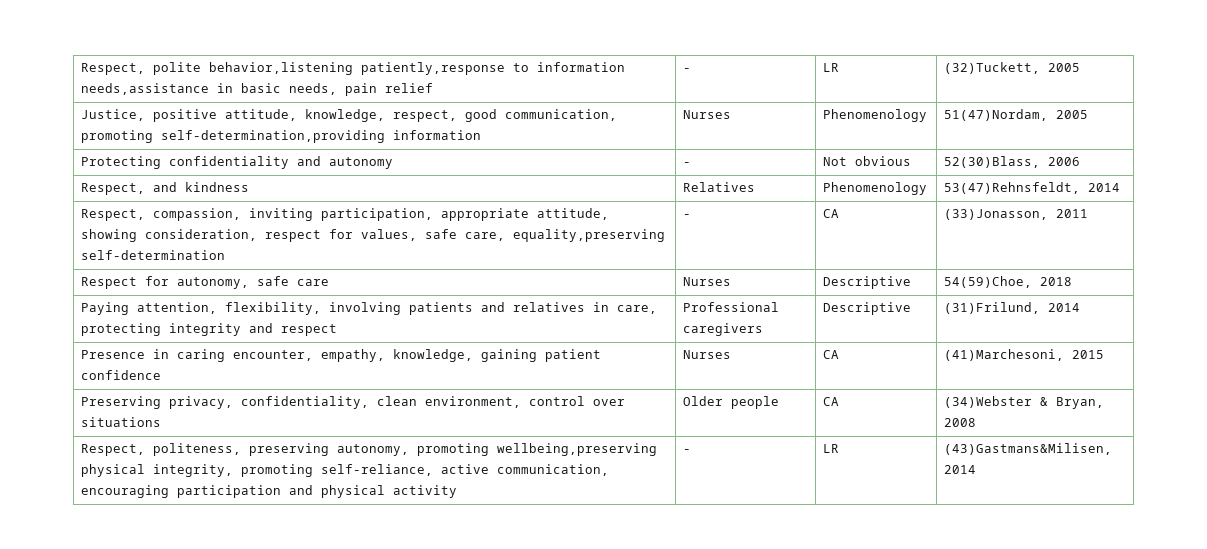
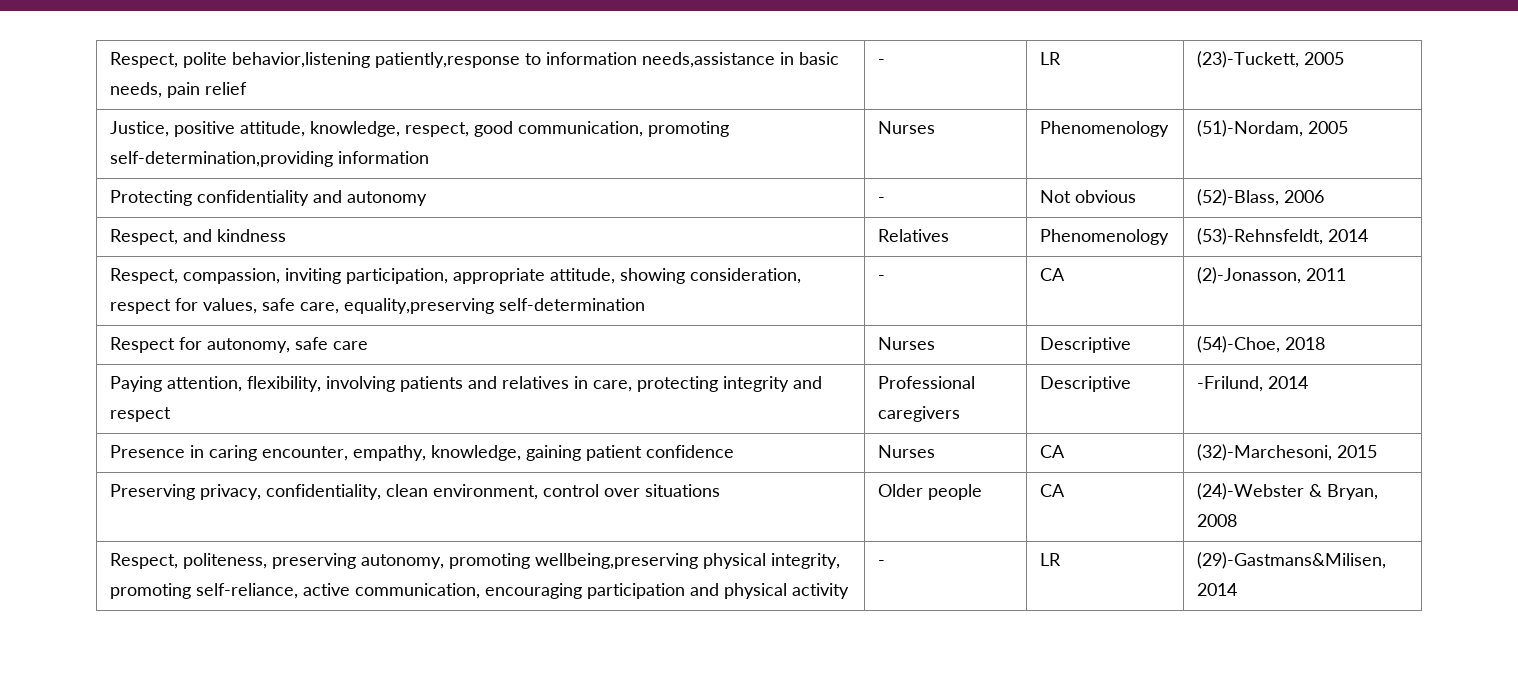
- Respect, polite behavior,listening patiently,response to information needs,assistance in basic needs, pain relief | - | LR | (32)Tuckett, 2005
+ Respect, polite behavior,listening patiently,response to information needs,assistance in basic needs, pain relief | - | LR | (23)-Tuckett, 2005
- Justice, positive attitude, knowledge, respect, good communication, promoting self-determination,providing information | Nurses | Phenomenology | 51(47)Nordam, 2005
+ Justice, positive attitude, knowledge, respect, good communication, promoting self-determination,providing information | Nurses | Phenomenology | (51)-Nordam, 2005
- Protecting confidentiality and autonomy | - | Not obvious | 52(30)Blass, 2006
+ Protecting confidentiality and autonomy | - | Not obvious | (52)-Blass, 2006
- Respect, and kindness | Relatives | Phenomenology | 53(47)Rehnsfeldt, 2014
+ Respect, and kindness | Relatives | Phenomenology | (53)-Rehnsfeldt, 2014
- Respect, compassion, inviting participation, appropriate attitude, showing consideration, respect for values, safe care, equality,preserving self-determination | - | CA | (33)Jonasson, 2011
+ Respect, compassion, inviting participation, appropriate attitude, showing consideration, respect for values, safe care, equality,preserving self-determination | - | CA | (2)-Jonasson, 2011
- Respect for autonomy, safe care | Nurses | Descriptive | 54(59)Choe, 2018
+ Respect for autonomy, safe care | Nurses | Descriptive | (54)-Choe, 2018
- Paying attention, flexibility, involving patients and relatives in care, protecting integrity and respect | Professional caregivers | Descriptive | (31)Frilund, 2014
+ Paying attention, flexibility, involving patients and relatives in care, protecting integrity and respect | Professional caregivers | Descriptive | -Frilund, 2014
- Presence in caring encounter, empathy, knowledge, gaining patient confidence | Nurses | CA | (41)Marchesoni, 2015
+ Presence in caring encounter, empathy, knowledge, gaining patient confidence | Nurses | CA | (32)-Marchesoni, 2015
- Preserving privacy, confidentiality, clean environment, control over situations | Older people | CA | (34)Webster & Bryan, 2008
+ Preserving privacy, confidentiality, clean environment, control over situations | Older people | CA | (24)-Webster & Bryan, 2008
- Respect, politeness, preserving autonomy, promoting wellbeing,preserving physical integrity, promoting self-reliance, active communication, encouraging participation and physical activity | - | LR | (43)Gastmans&Milisen, 2014
+ Respect, politeness, preserving autonomy, promoting wellbeing,preserving physical integrity, promoting self-reliance, active communication, encouraging participation and physical activity | - | LR | (29)-Gastmans&Milisen, 2014

